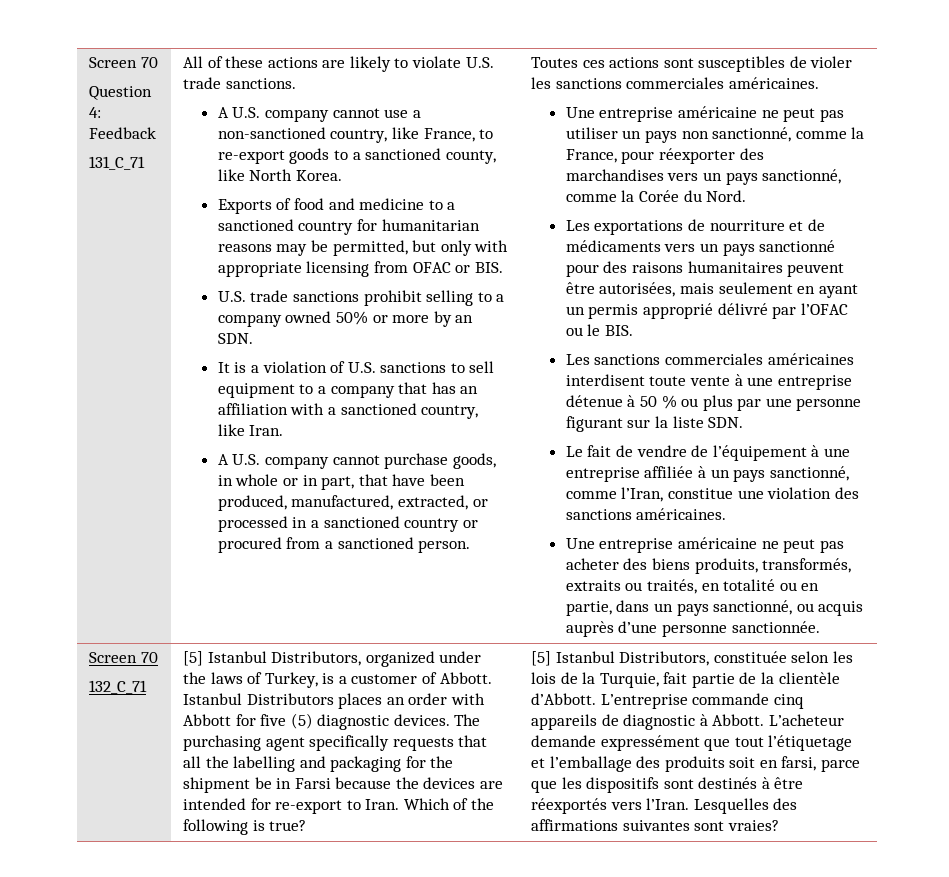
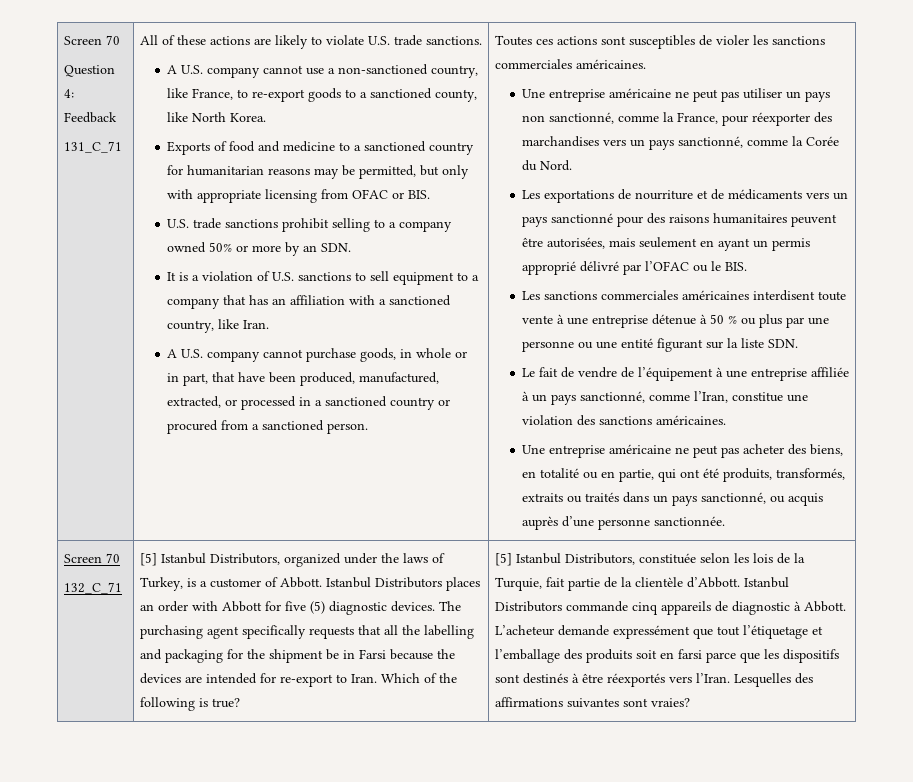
- Les sanctions commerciales américaines interdisent toute vente à une entreprise détenue à 50 % ou plus par une personne figurant sur la liste SDN.
+ Les sanctions commerciales américaines interdisent toute vente à une entreprise détenue à 50 % ou plus par une personne ou une entité figurant sur la liste SDN.
- Une entreprise américaine ne peut pas acheter des biens produits, transformés, extraits ou traités, en totalité ou en partie, dans un pays sanctionné, ou acquis auprès d’une personne sanctionnée.
+ Une entreprise américaine ne peut pas acheter des biens, en totalité ou en partie, qui ont été produits, transformés, extraits ou traités dans un pays sanctionné, ou acquis auprès d’une personne sanctionnée.
- L’entreprise commande cinq appareils de diagnostic à Abbott.
+ Istanbul Distributors commande cinq appareils de diagnostic à Abbott.
- L’acheteur demande expressément que tout l’étiquetage et l’emballage des produits soit en farsi, parce que les dispositifs sont destinés à être réexportés vers l’Iran.
+ L’acheteur demande expressément que tout l’étiquetage et l’emballage des produits soit en farsi parce que les dispositifs sont destinés à être réexportés vers l’Iran.

